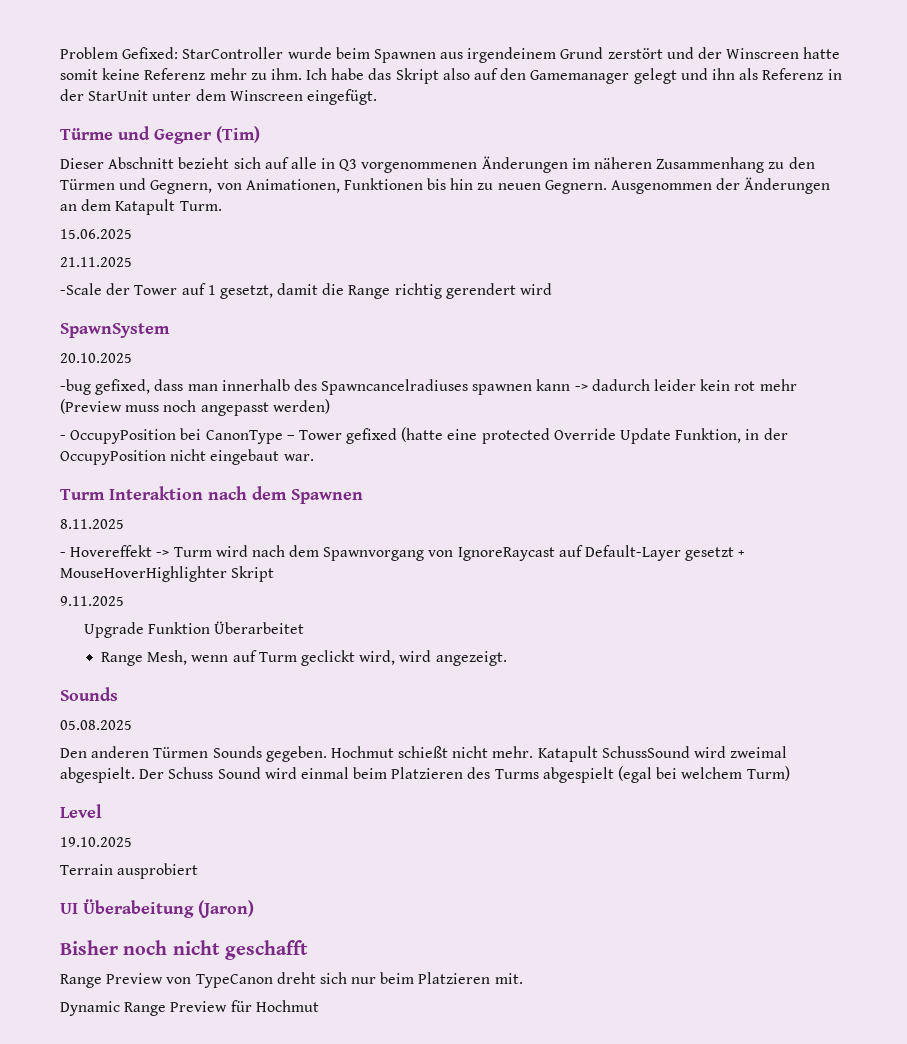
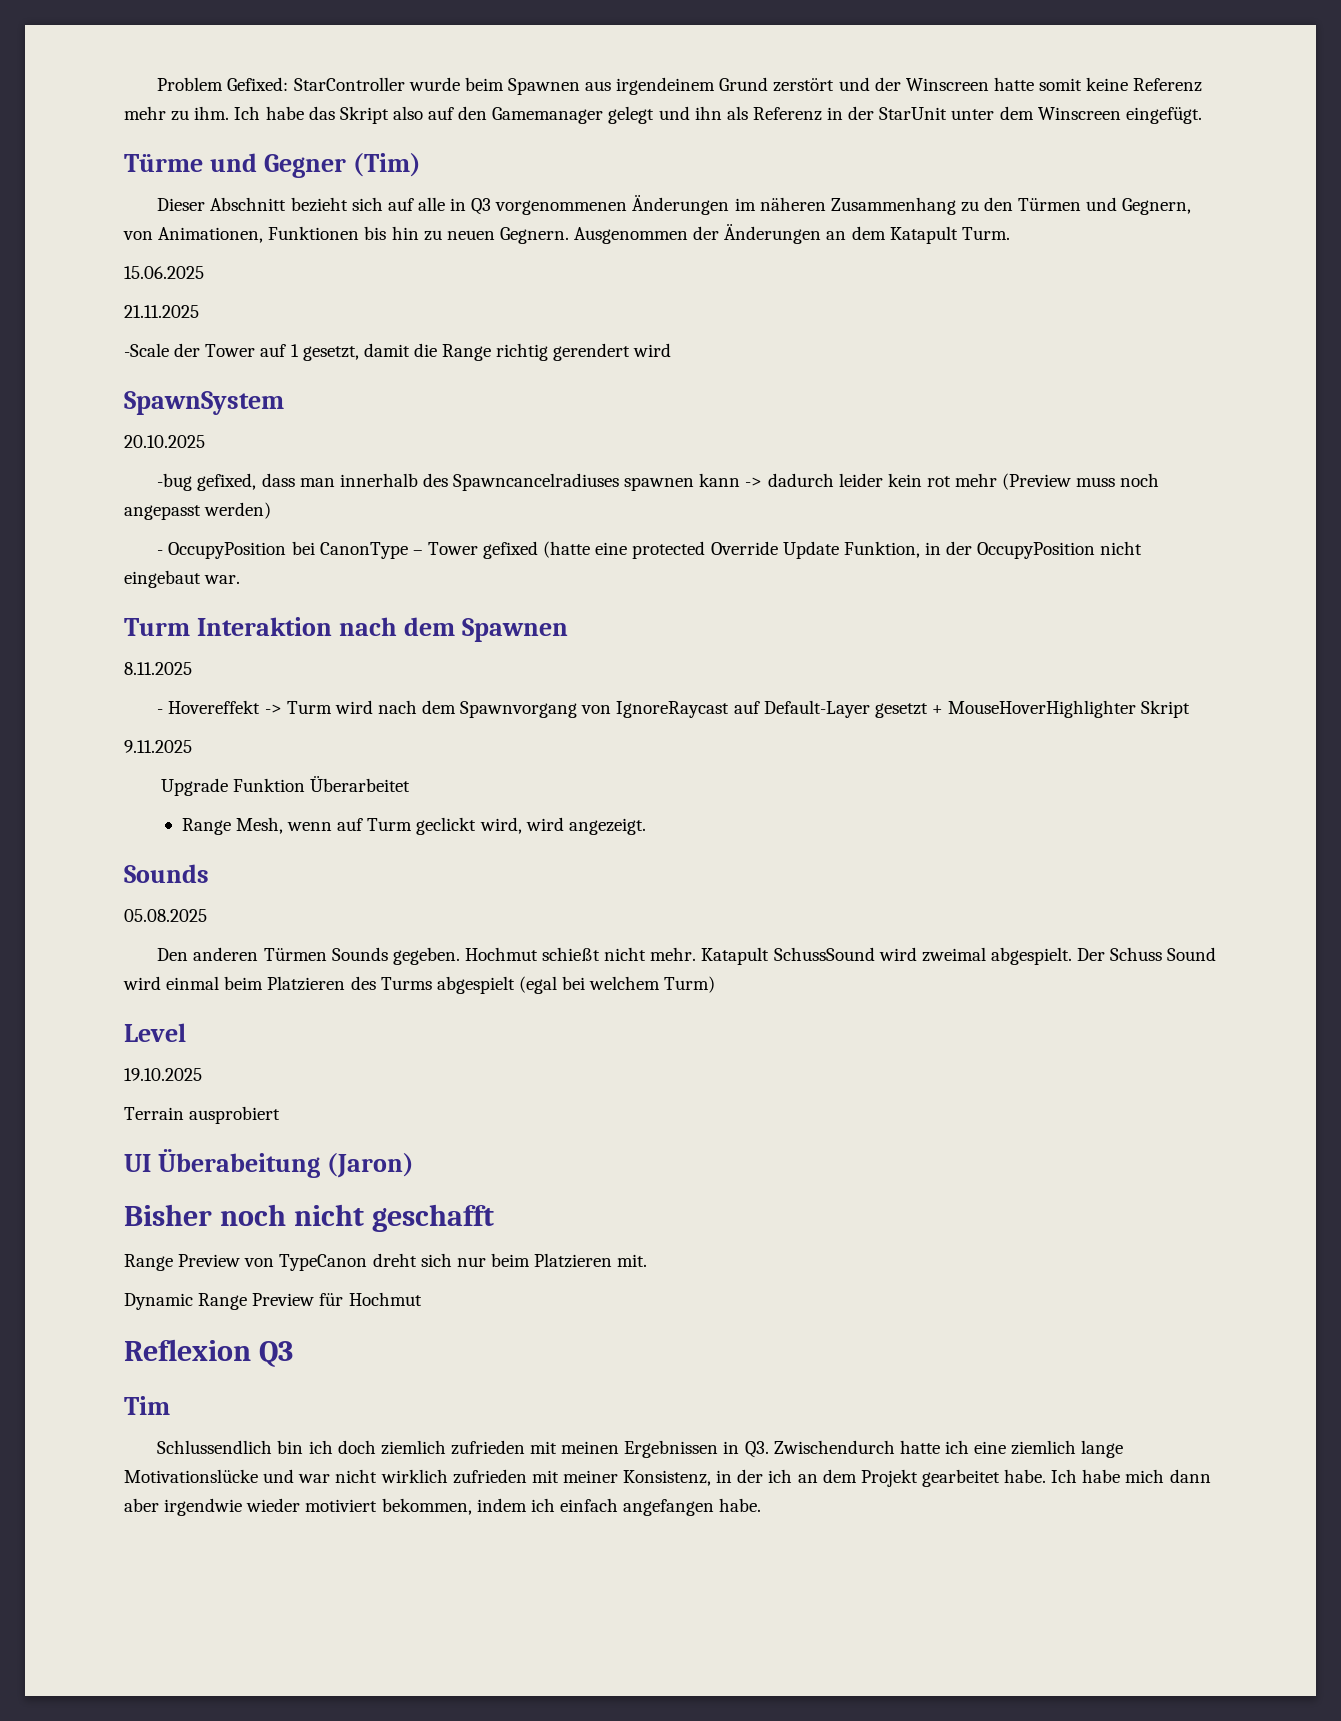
+ Reflexion Q3
+ Tim
+ Schlussendlich bin ich doch ziemlich zufrieden mit meinen Ergebnissen in Q3. Zwischendurch hatte ich eine ziemlich lange Motivationslücke und war nicht wirklich zufrieden mit meiner Konsistenz, in der ich an dem Projekt gearbeitet habe. Ich habe mich dann aber irgendwie wieder motiviert bekommen, indem ich einfach angefangen habe.

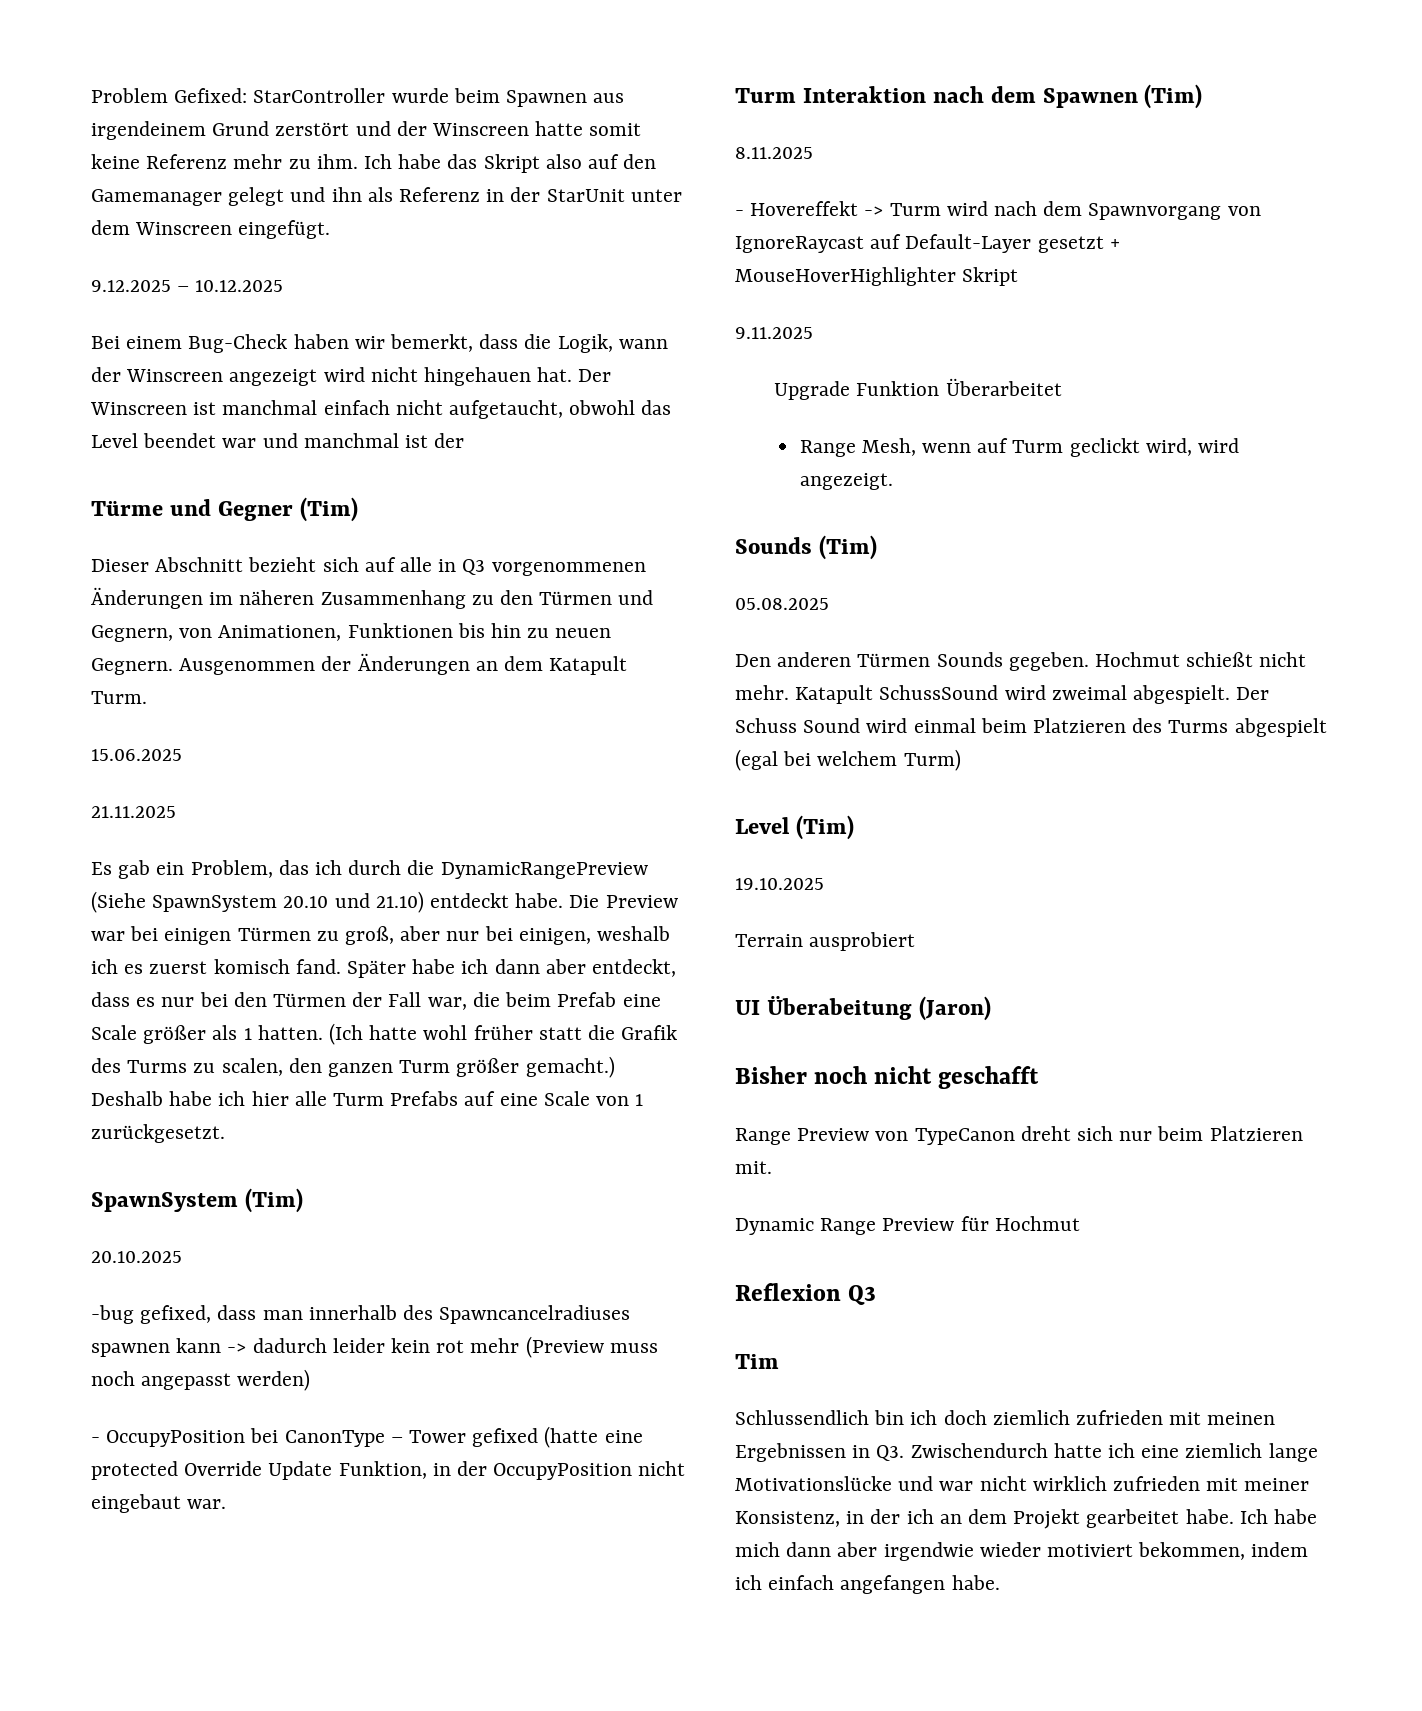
+ 9.12.2025 – 10.12.2025
+ Bei einem Bug-Check haben wir bemerkt, dass die Logik, wann der Winscreen angezeigt wird nicht hingehauen hat. Der Winscreen ist manchmal einfach nicht aufgetaucht, obwohl das Level beendet war und manchmal ist der
- -Scale der Tower auf 1 gesetzt, damit die Range richtig gerendert wird
- SpawnSystem
+ Es gab ein Problem, das ich durch die DynamicRangePreview (Siehe SpawnSystem 20.10 und 21.10) entdeckt habe. Die Preview war bei einigen Türmen zu groß, aber nur bei einigen, weshalb ich es zuerst komisch fand. Später habe ich dann aber entdeckt, dass es nur bei den Türmen der Fall war, die beim Prefab eine Scale größer als 1 hatten. (Ich hatte wohl früher statt die Grafik des Turms zu scalen, den ganzen Turm größer gemacht.) Deshalb habe ich hier alle Turm Prefabs auf eine Scale von 1 zurückgesetzt.
+ SpawnSystem (Tim)
- Turm Interaktion nach dem Spawnen
+ Turm Interaktion nach dem Spawnen (Tim)
  Range Mesh, wenn auf Turm geclickt wird, wird angezeigt.
- Sounds
+ Sounds (Tim)
- Level
+ Level (Tim)

